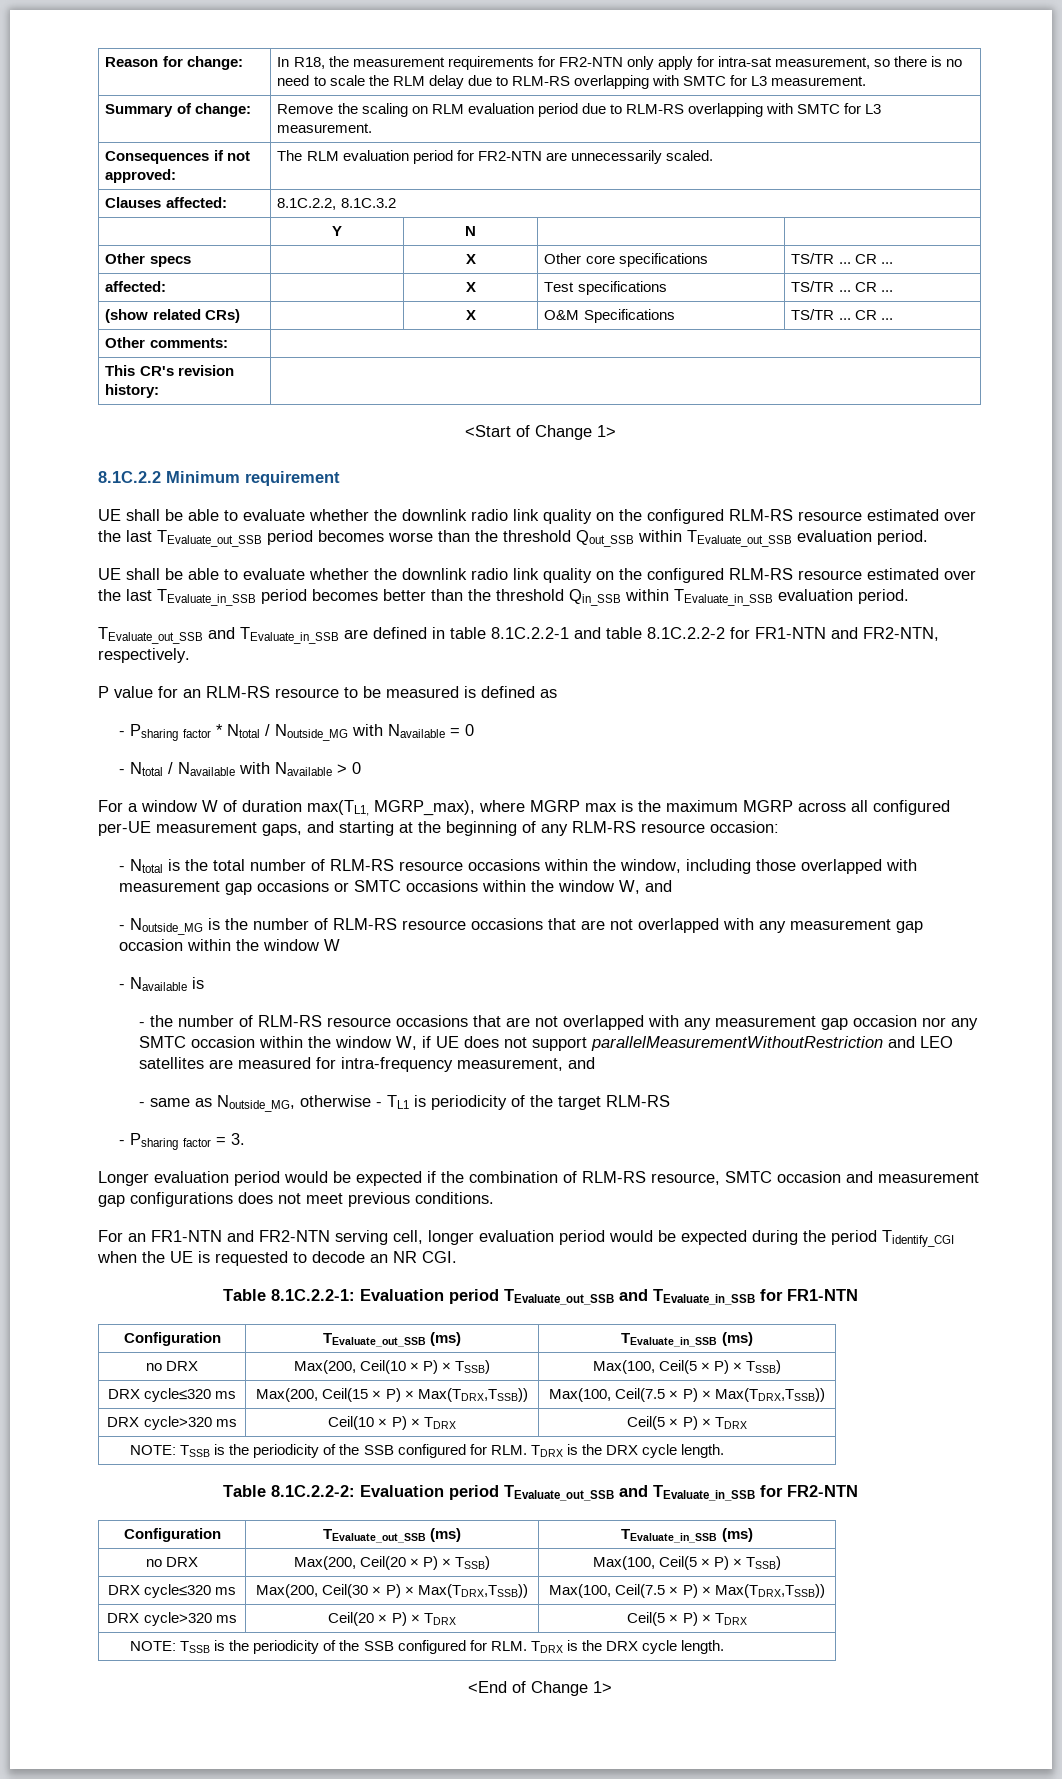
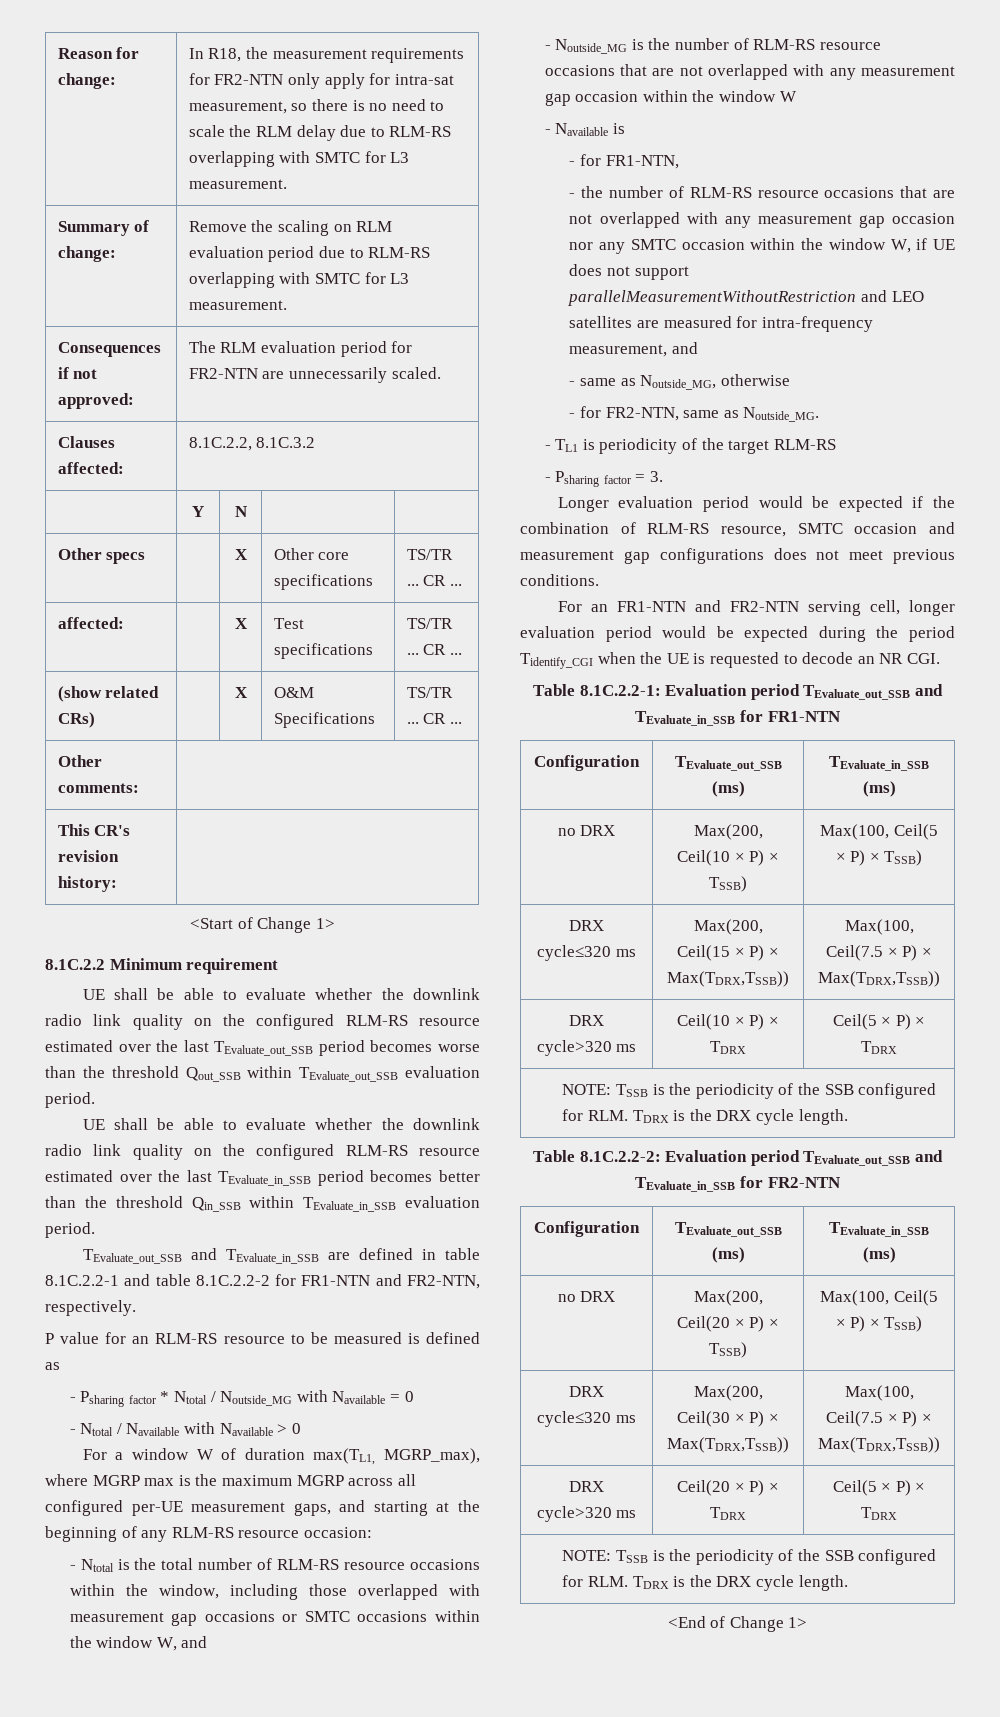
+ - for FR1-NTN,
- - same as Noutside_MG, otherwise - TL1 is periodicity of the target RLM-RS
+ - same as Noutside_MG, otherwise
+ - for FR2-NTN, same as Noutside_MG.
+ - TL1 is periodicity of the target RLM-RS

